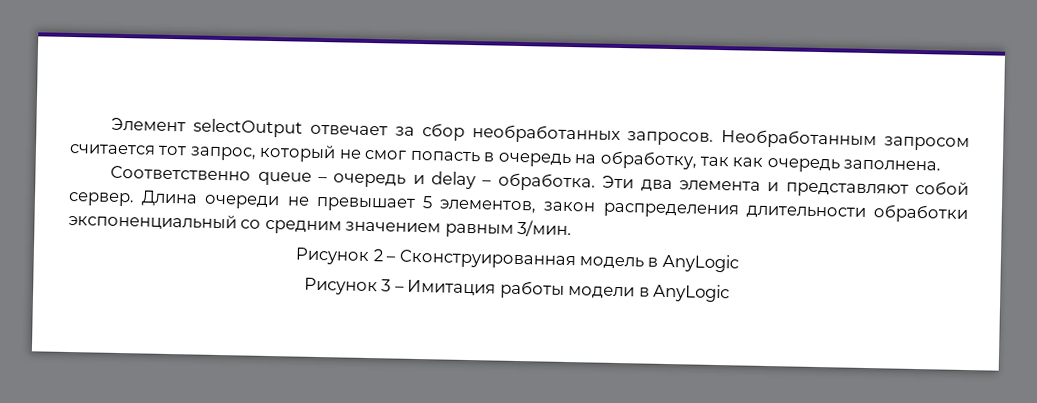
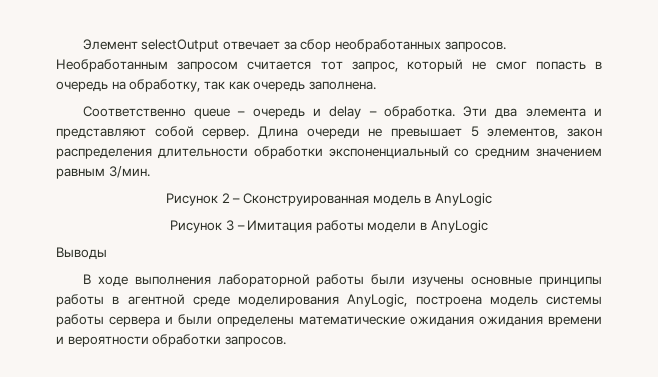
+ Выводы
+ В ходе выполнения лабораторной работы были изучены основные принципы работы в агентной среде моделирования AnyLogic, построена модель системы работы сервера и были определены математические ожидания ожидания времени и вероятности обработки запросов.

